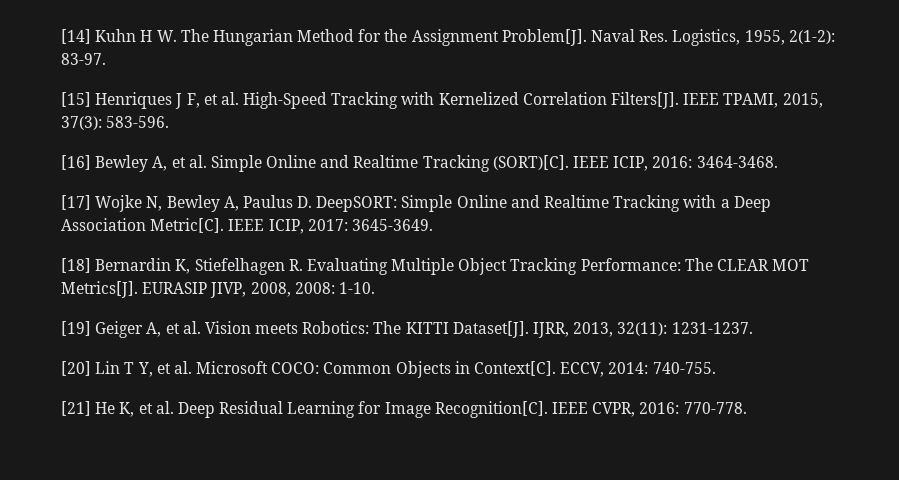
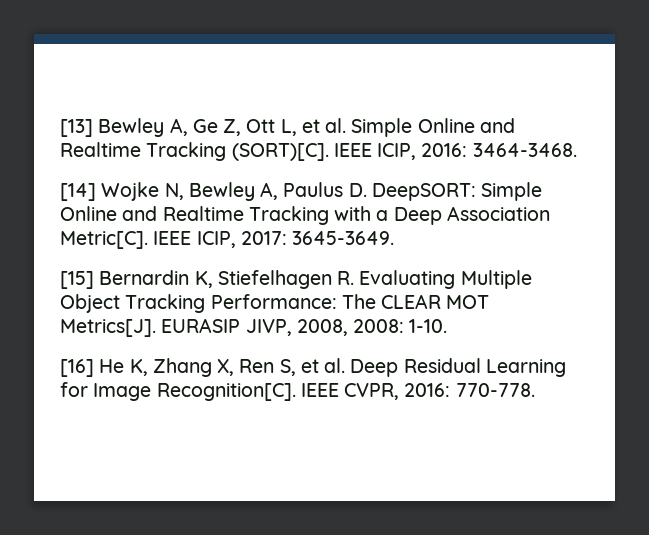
- [14] Kuhn H W. The Hungarian Method for the Assignment Problem[J]. Naval Res. Logistics, 1955, 2(1-2): 83-97.
- [15] Henriques J F, et al. High-Speed Tracking with Kernelized Correlation Filters[J]. IEEE TPAMI, 2015, 37(3): 583-596.
- [16] Bewley A, et al. Simple Online and Realtime Tracking (SORT)[C].
+ [13] Bewley A, Ge Z, Ott L, et al. Simple Online and Realtime Tracking (SORT)[C].
- [17] Wojke N, Bewley A, Paulus D. DeepSORT: Simple Online and Realtime Tracking with a Deep Association Metric[C].
+ [14] Wojke N, Bewley A, Paulus D. DeepSORT: Simple Online and Realtime Tracking with a Deep Association Metric[C].
- [18] Bernardin K, Stiefelhagen R. Evaluating Multiple Object Tracking Performance: The CLEAR MOT Metrics[J].
+ [15] Bernardin K, Stiefelhagen R. Evaluating Multiple Object Tracking Performance: The CLEAR MOT Metrics[J].
- [19] Geiger A, et al. Vision meets Robotics: The KITTI Dataset[J]. IJRR, 2013, 32(11): 1231-1237.
- [20] Lin T Y, et al. Microsoft COCO: Common Objects in Context[C]. ECCV, 2014: 740-755.
- [21] He K, et al. Deep Residual Learning for Image Recognition[C].
+ [16] He K, Zhang X, Ren S, et al. Deep Residual Learning for Image Recognition[C].

